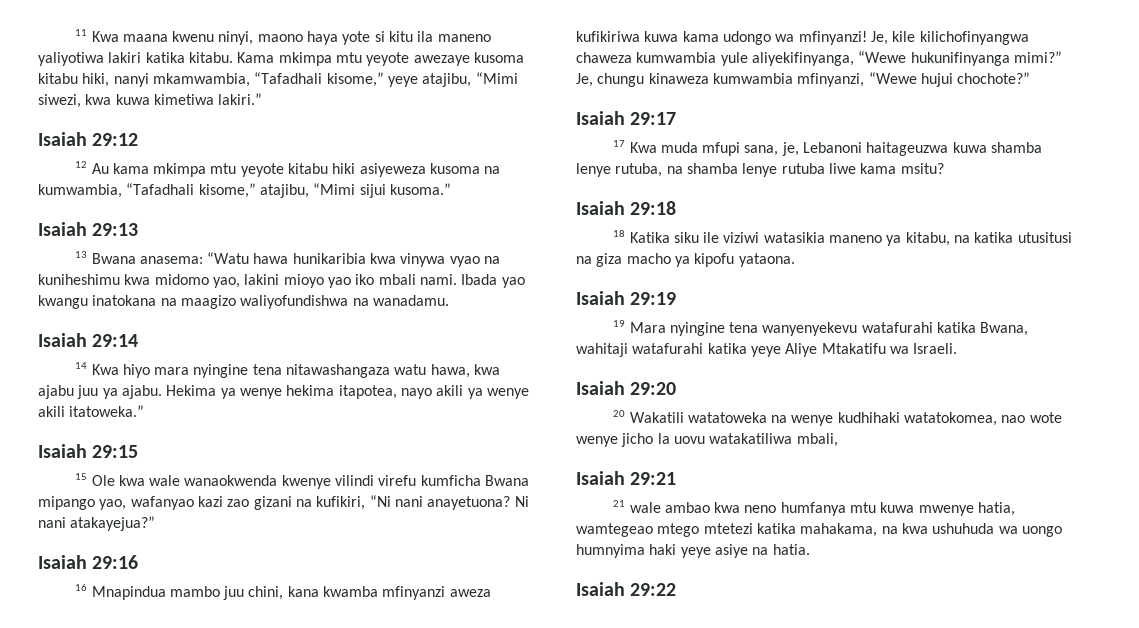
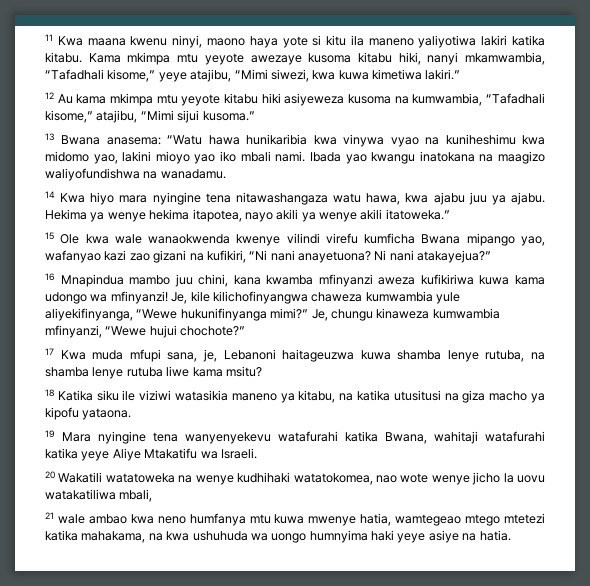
- Isaiah 29:12
- Isaiah 29:13
- Isaiah 29:14
- Isaiah 29:15
- Isaiah 29:16
- Isaiah 29:17
- Isaiah 29:18
- Isaiah 29:19
- Isaiah 29:20
- Isaiah 29:21
- Isaiah 29:22

